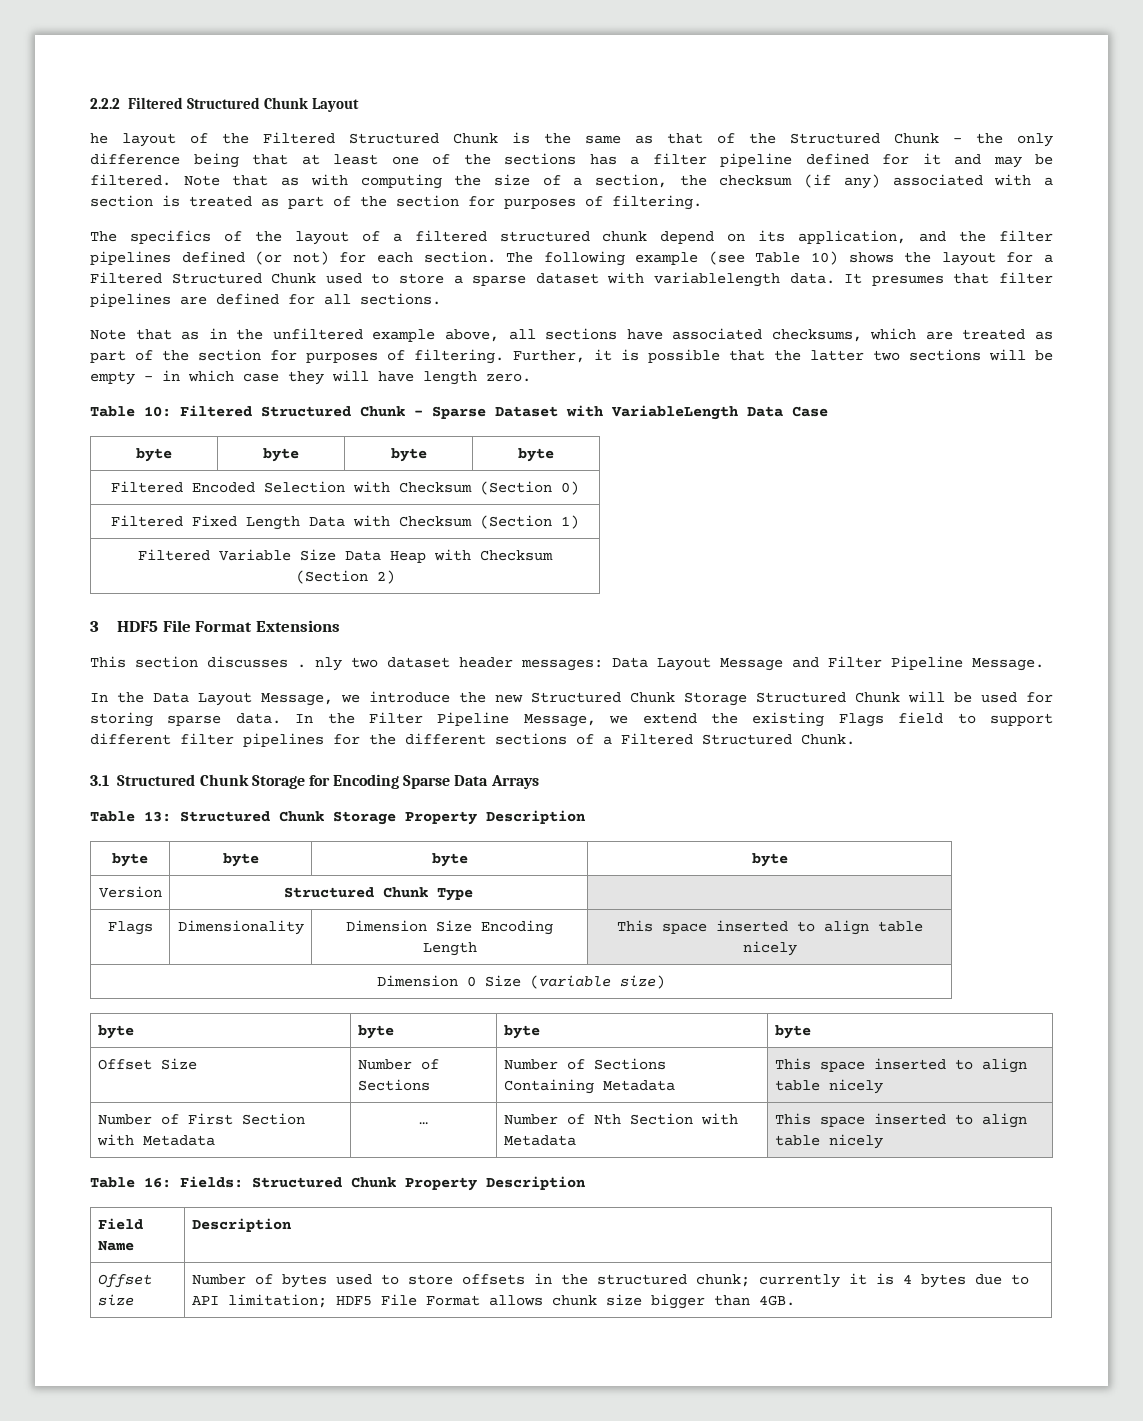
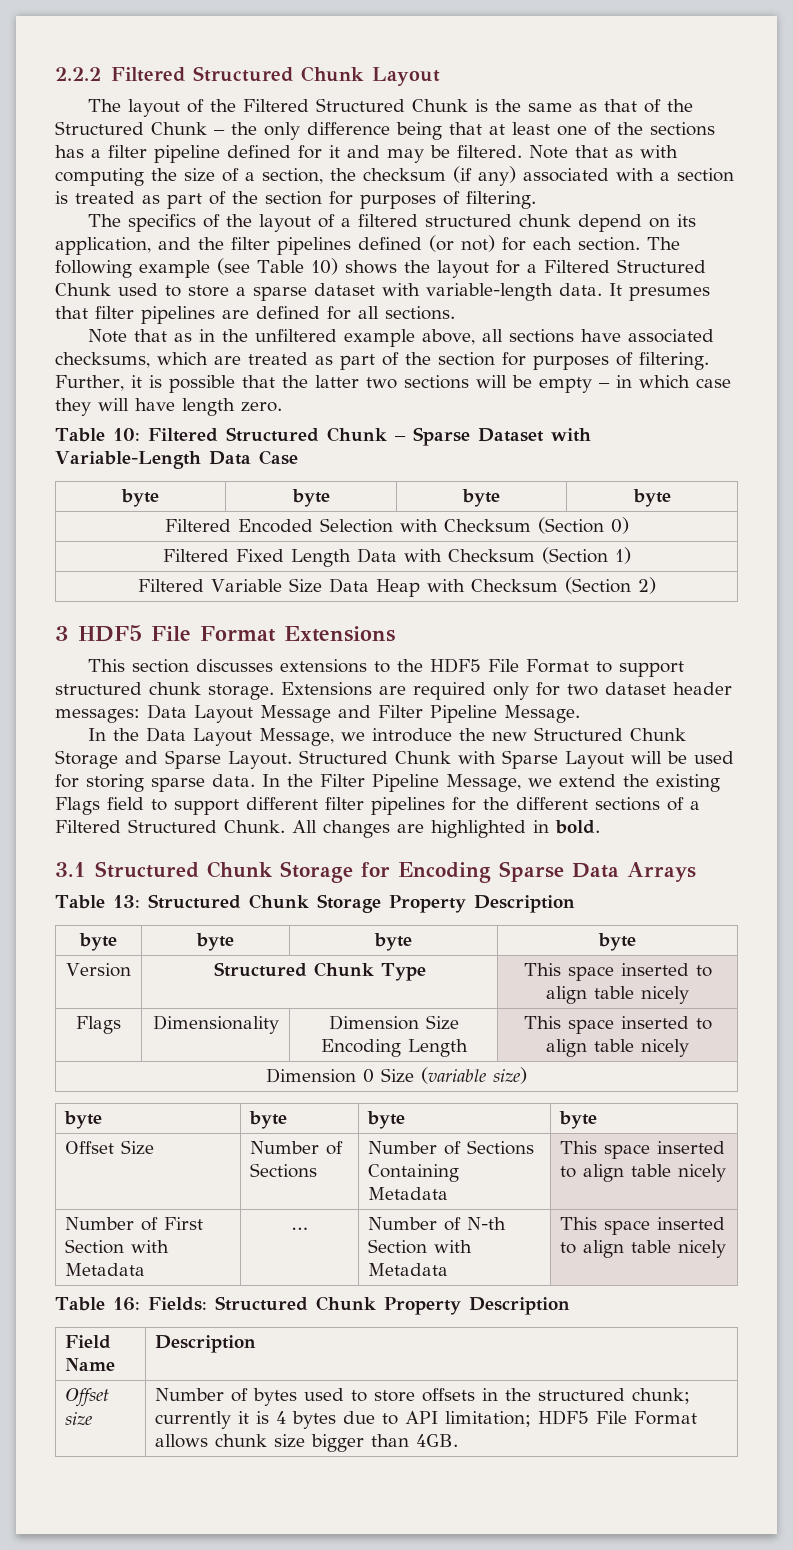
- he layout of the Filtered Structured Chunk is the same as that of the Structured Chunk – the only difference being that at least one of the sections has a filter pipeline defined for it and may be filtered.
+ The layout of the Filtered Structured Chunk is the same as that of the Structured Chunk – the only difference being that at least one of the sections has a filter pipeline defined for it and may be filtered.
- The following example (see Table 10) shows the layout for a Filtered Structured Chunk used to store a sparse dataset with variablelength data.
+ The following example (see Table 10) shows the layout for a Filtered Structured Chunk used to store a sparse dataset with variable-length data.
- Table 10: Filtered Structured Chunk – Sparse Dataset with VariableLength Data Case
+ Table 10: Filtered Structured Chunk – Sparse Dataset with Variable-Length Data Case
- This section discusses . nly two dataset header messages: Data Layout Message and Filter Pipeline Message.
+ This section discusses extensions to the HDF5 File Format to support structured chunk storage. Extensions are required only for two dataset header messages: Data Layout Message and Filter Pipeline Message.
- In the Data Layout Message, we introduce the new Structured Chunk Storage Structured Chunk will be used for storing sparse data.
+ In the Data Layout Message, we introduce the new Structured Chunk Storage and Sparse Layout. Structured Chunk with Sparse Layout will be used for storing sparse data.
+ All changes are highlighted in bold.
- Version | Structured Chunk Type |
+ Version | Structured Chunk Type | This space inserted to align table nicely
- Number of First Section with Metadata | … | Number of Nth Section with Metadata | This space inserted to align table nicely
+ Number of First Section with Metadata | … | Number of N-th Section with Metadata | This space inserted to align table nicely

